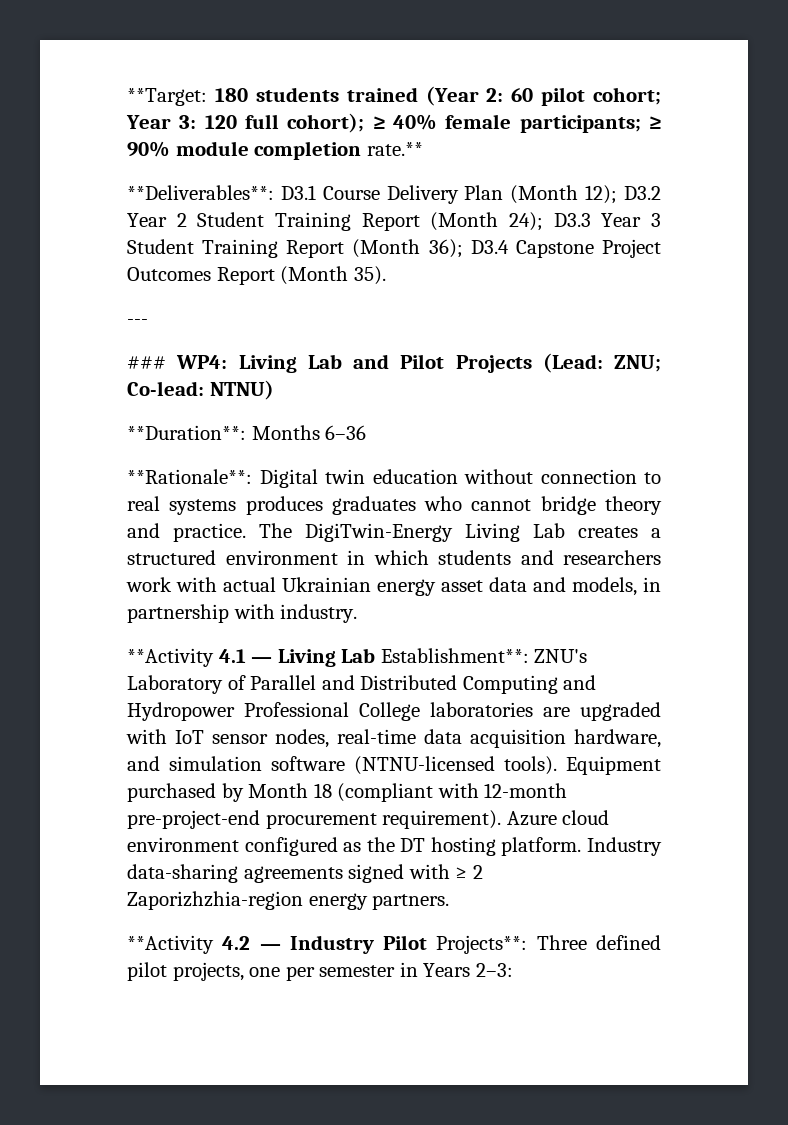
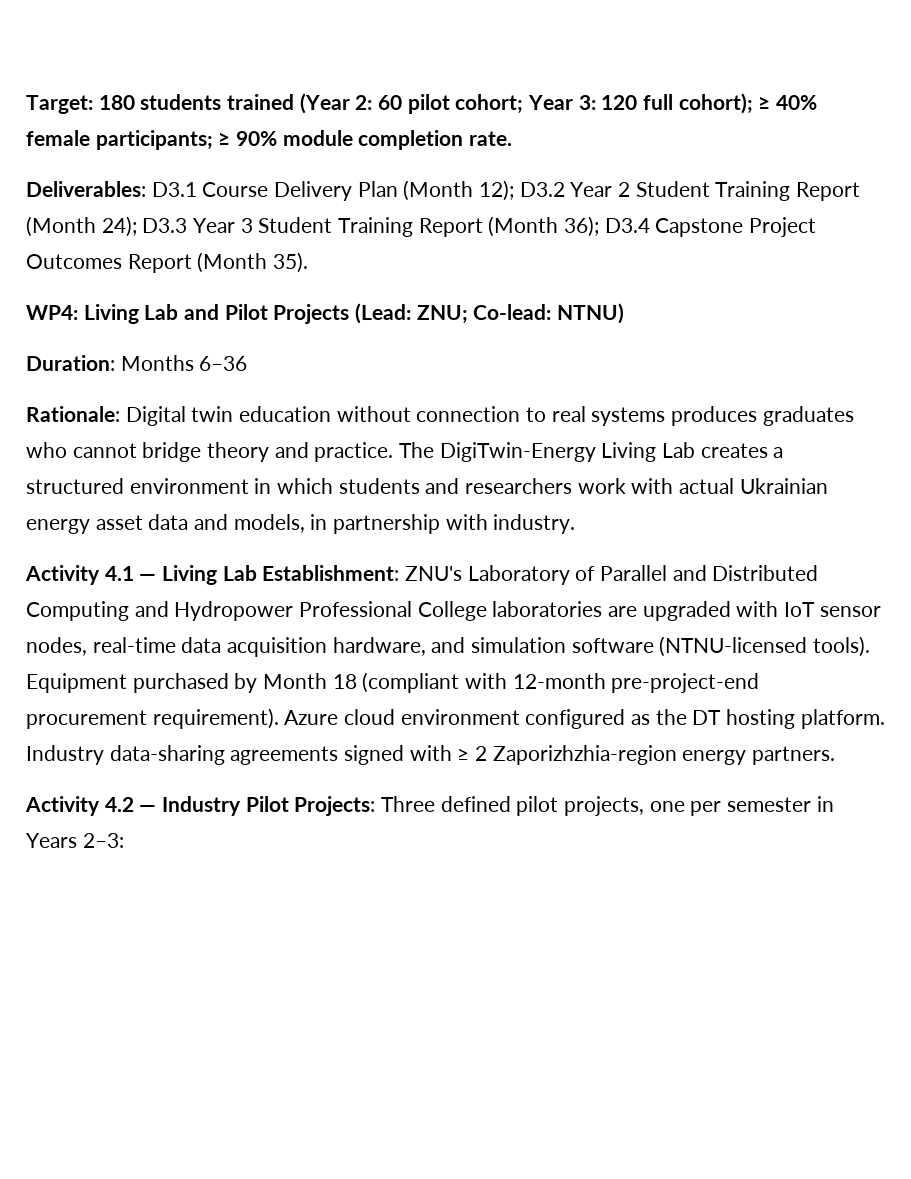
- **Target: 180 students trained (Year 2: 60 pilot cohort; Year 3: 120 full cohort); ≥ 40% female participants; ≥ 90% module completion rate.**
- **Deliverables**: D3.1 Course Delivery Plan (Month 12); D3.2 Year 2 Student Training Report (Month 24); D3.3 Year 3 Student Training Report (Month 36); D3.4 Capstone Project Outcomes Report (Month 35).
+ Target: 180 students trained (Year 2: 60 pilot cohort; Year 3: 120 full cohort); ≥ 40% female participants; ≥ 90% module completion rate.
+ Deliverables: D3.1 Course Delivery Plan (Month 12); D3.2 Year 2 Student Training Report (Month 24); D3.3 Year 3 Student Training Report (Month 36); D3.4 Capstone Project Outcomes Report (Month 35).
- ---
- ### WP4: Living Lab and Pilot Projects (Lead: ZNU; Co-lead: NTNU)
+ WP4: Living Lab and Pilot Projects (Lead: ZNU; Co-lead: NTNU)
- **Duration**: Months 6–36
+ Duration: Months 6–36
- **Rationale**: Digital twin education without connection to real systems produces graduates who cannot bridge theory and practice.
+ Rationale: Digital twin education without connection to real systems produces graduates who cannot bridge theory and practice.
- **Activity 4.1 — Living Lab Establishment**: ZNU's Laboratory of Parallel and Distributed Computing and Hydropower Professional College laboratories are upgraded with IoT sensor nodes, real-time data acquisition hardware, and simulation software (NTNU-licensed tools).
+ Activity 4.1 — Living Lab Establishment: ZNU's Laboratory of Parallel and Distributed Computing and Hydropower Professional College laboratories are upgraded with IoT sensor nodes, real-time data acquisition hardware, and simulation software (NTNU-licensed tools).
- **Activity 4.2 — Industry Pilot Projects**: Three defined pilot projects, one per semester in Years 2–3:
+ Activity 4.2 — Industry Pilot Projects: Three defined pilot projects, one per semester in Years 2–3:

